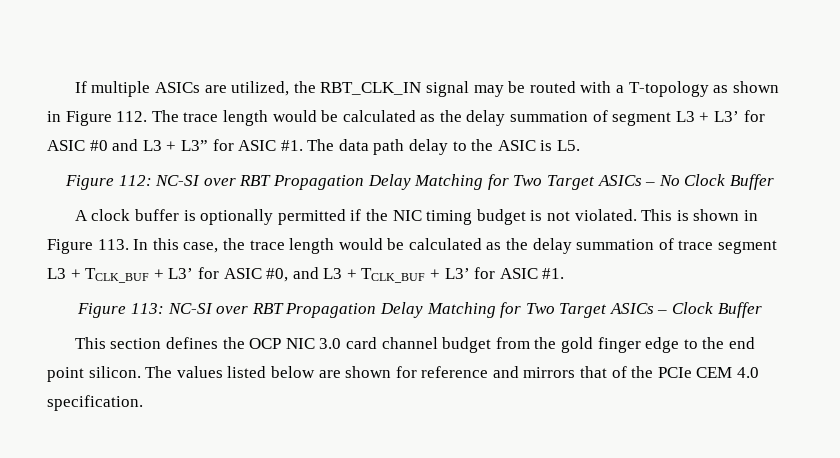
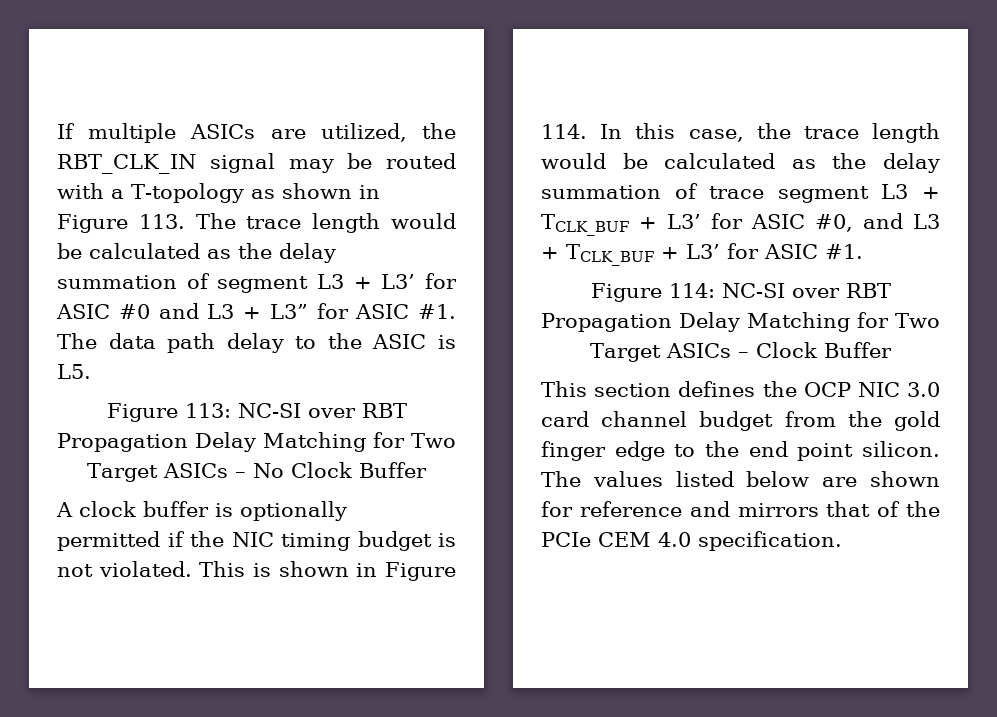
- If multiple ASICs are utilized, the RBT_CLK_IN signal may be routed with a T-topology as shown in Figure 112. The trace length would be calculated as the delay summation of segment L3 + L3’ for ASIC #0 and L3 + L3” for ASIC #1.
+ If multiple ASICs are utilized, the RBT_CLK_IN signal may be routed with a T-topology as shown in Figure 113. The trace length would be calculated as the delay summation of segment L3 + L3’ for ASIC #0 and L3 + L3” for ASIC #1.
- Figure 112: NC-SI over RBT Propagation Delay Matching for Two Target ASICs – No Clock Buffer
+ Figure 113: NC-SI over RBT Propagation Delay Matching for Two Target ASICs – No Clock Buffer
- This is shown in Figure 113. In this case, the trace length would be calculated as the delay summation of trace segment L3 + TCLK_BUF + L3’ for ASIC #0, and L3 + TCLK_BUF + L3’ for ASIC #1.
+ This is shown in Figure 114. In this case, the trace length would be calculated as the delay summation of trace segment L3 + TCLK_BUF + L3’ for ASIC #0, and L3 + TCLK_BUF + L3’ for ASIC #1.
- Figure 113: NC-SI over RBT Propagation Delay Matching for Two Target ASICs – Clock Buffer
+ Figure 114: NC-SI over RBT Propagation Delay Matching for Two Target ASICs – Clock Buffer

